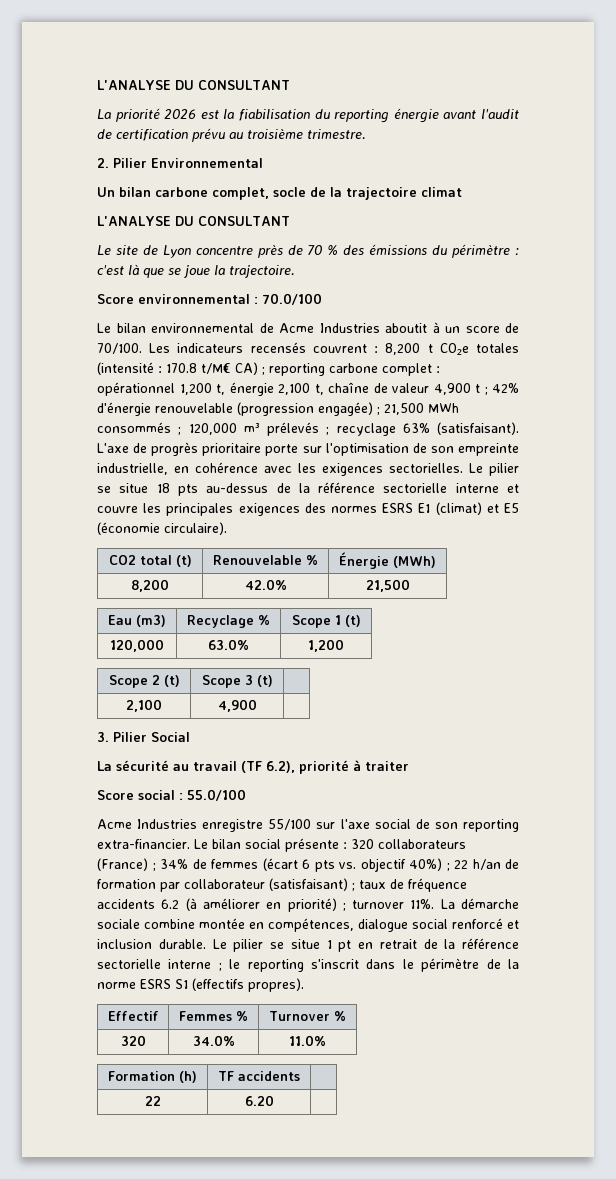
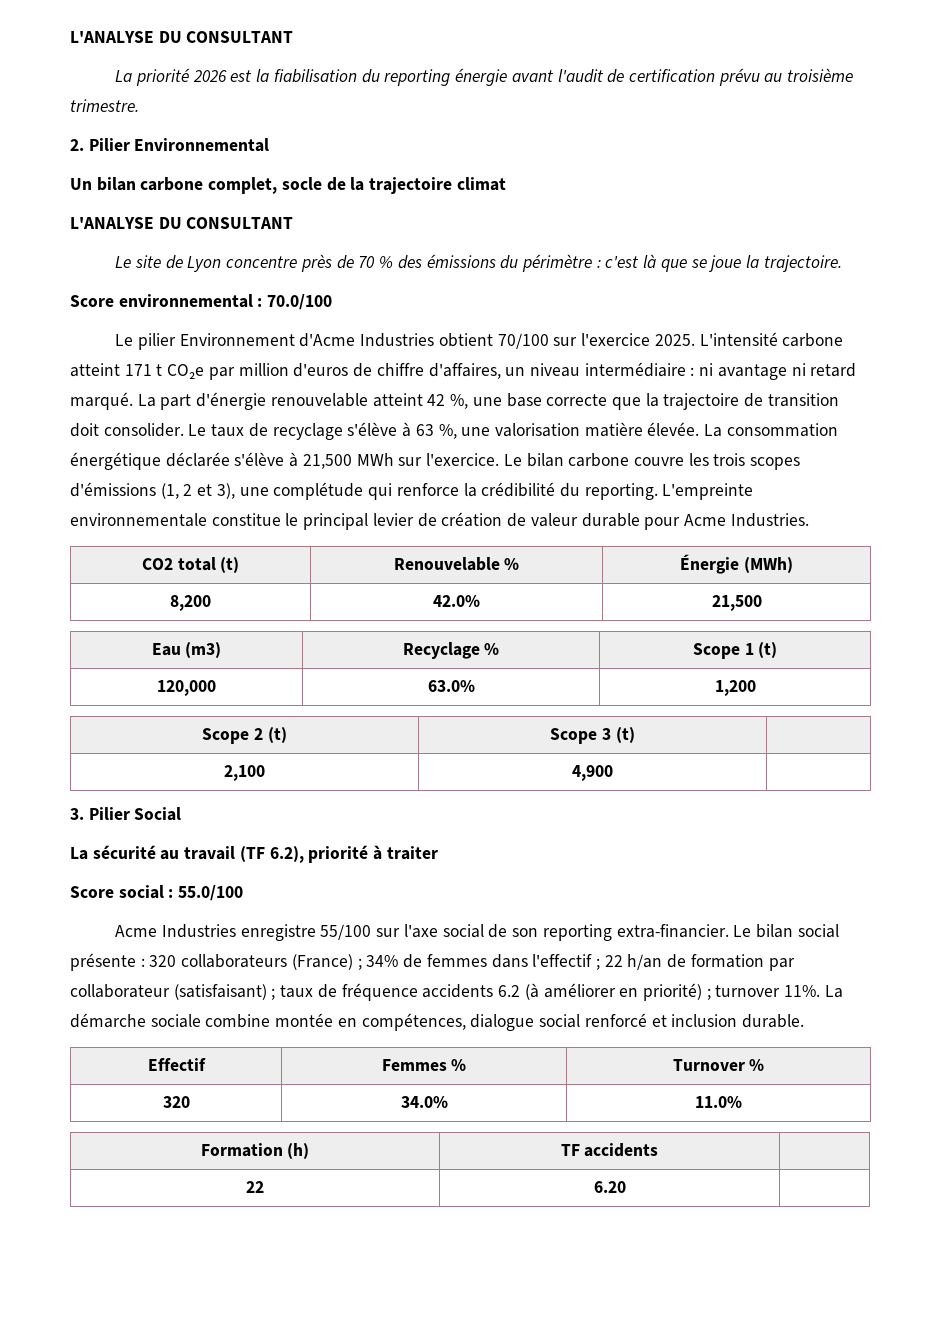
- Le bilan environnemental de Acme Industries aboutit à un score de 70/100. Les indicateurs recensés couvrent : 8,200 t CO₂e totales (intensité : 170.8 t/M€ CA) ; reporting carbone complet : opérationnel 1,200 t, énergie 2,100 t, chaîne de valeur 4,900 t ; 42% d'énergie renouvelable (progression engagée) ; 21,500 MWh consommés ; 120,000 m³ prélevés ; recyclage 63% (satisfaisant). L'axe de progrès prioritaire porte sur l'optimisation de son empreinte industrielle, en cohérence avec les exigences sectorielles. Le pilier se situe 18 pts au-dessus de la référence sectorielle interne et couvre les principales exigences des normes ESRS E1 (climat) et E5 (économie circulaire).
+ Le pilier Environnement d'Acme Industries obtient 70/100 sur l'exercice 2025. L'intensité carbone atteint 171 t CO₂e par million d'euros de chiffre d'affaires, un niveau intermédiaire : ni avantage ni retard marqué. La part d'énergie renouvelable atteint 42 %, une base correcte que la trajectoire de transition doit consolider. Le taux de recyclage s'élève à 63 %, une valorisation matière élevée. La consommation énergétique déclarée s'élève à 21,500 MWh sur l'exercice. Le bilan carbone couvre les trois scopes d'émissions (1, 2 et 3), une complétude qui renforce la crédibilité du reporting. L'empreinte environnementale constitue le principal levier de création de valeur durable pour Acme Industries.
- Le bilan social présente : 320 collaborateurs (France) ; 34% de femmes (écart 6 pts vs. objectif 40%) ; 22 h/an de formation par collaborateur (satisfaisant) ; taux de fréquence accidents 6.2 (à améliorer en priorité) ; turnover 11%.
+ Le bilan social présente : 320 collaborateurs (France) ; 34% de femmes dans l'effectif ; 22 h/an de formation par collaborateur (satisfaisant) ; taux de fréquence accidents 6.2 (à améliorer en priorité) ; turnover 11%.
- Le pilier se situe 1 pt en retrait de la référence sectorielle interne ; le reporting s'inscrit dans le périmètre de la norme ESRS S1 (effectifs propres).

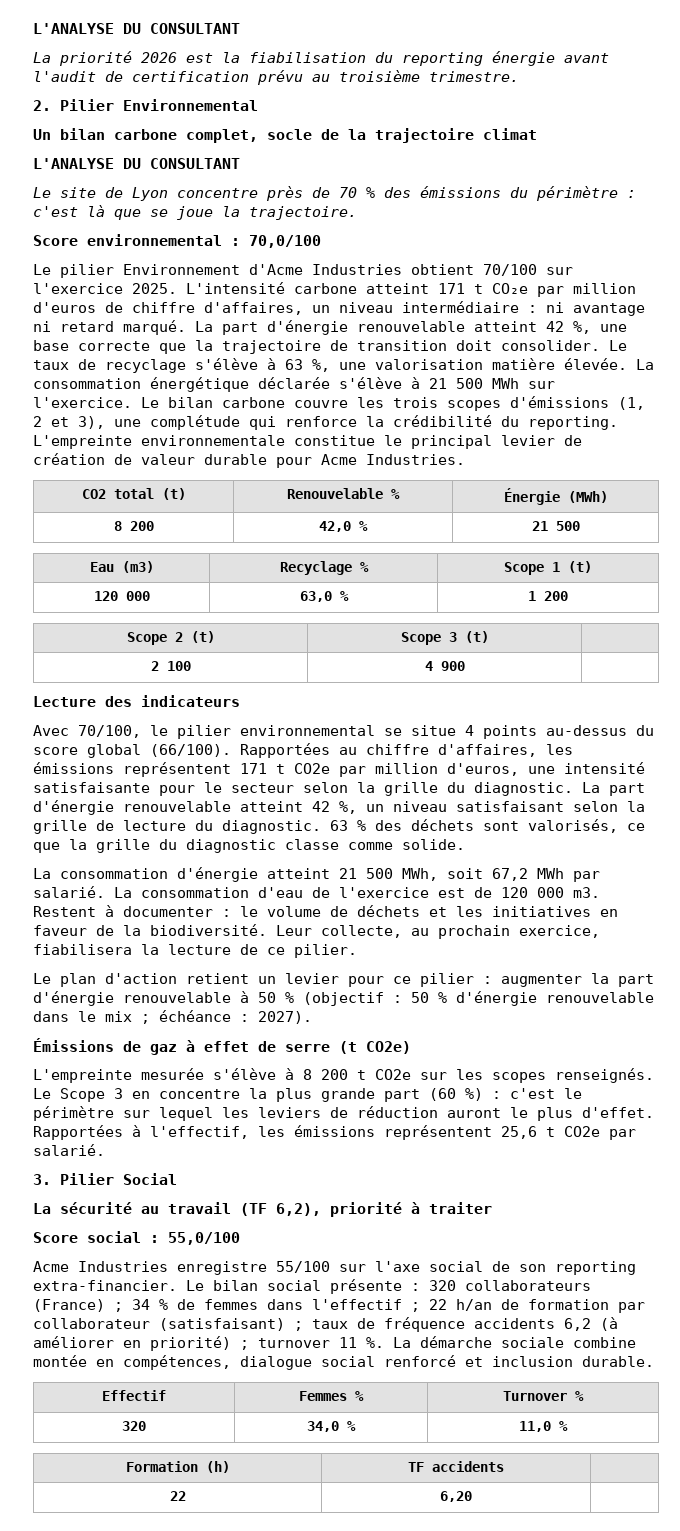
- Score environnemental : 70.0/100
+ Score environnemental : 70,0/100
- La consommation énergétique déclarée s'élève à 21,500 MWh sur l'exercice.
+ La consommation énergétique déclarée s'élève à 21 500 MWh sur l'exercice.
- 8,200 | 42.0% | 21,500
+ 8 200 | 42,0 % | 21 500
- 120,000 | 63.0% | 1,200
+ 120 000 | 63,0 % | 1 200
- 2,100 | 4,900 |
+ 2 100 | 4 900 |
+ Lecture des indicateurs
+ Avec 70/100, le pilier environnemental se situe 4 points au-dessus du score global (66/100). Rapportées au chiffre d'affaires, les émissions représentent 171 t CO2e par million d'euros, une intensité satisfaisante pour le secteur selon la grille du diagnostic. La part d'énergie renouvelable atteint 42 %, un niveau satisfaisant selon la grille de lecture du diagnostic. 63 % des déchets sont valorisés, ce que la grille du diagnostic classe comme solide.
+ La consommation d'énergie atteint 21 500 MWh, soit 67,2 MWh par salarié. La consommation d'eau de l'exercice est de 120 000 m3. Restent à documenter : le volume de déchets et les initiatives en faveur de la biodiversité. Leur collecte, au prochain exercice, fiabilisera la lecture de ce pilier.
+ Le plan d'action retient un levier pour ce pilier : augmenter la part d'énergie renouvelable à 50 % (objectif : 50 % d'énergie renouvelable dans le mix ; échéance : 2027).
+ Émissions de gaz à effet de serre (t CO2e)
+ L'empreinte mesurée s'élève à 8 200 t CO2e sur les scopes renseignés. Le Scope 3 en concentre la plus grande part (60 %) : c'est le périmètre sur lequel les leviers de réduction auront le plus d'effet. Rapportées à l'effectif, les émissions représentent 25,6 t CO2e par salarié.
- La sécurité au travail (TF 6.2), priorité à traiter
+ La sécurité au travail (TF 6,2), priorité à traiter
- Score social : 55.0/100
+ Score social : 55,0/100
- Le bilan social présente : 320 collaborateurs (France) ; 34% de femmes dans l'effectif ; 22 h/an de formation par collaborateur (satisfaisant) ; taux de fréquence accidents 6.2 (à améliorer en priorité) ; turnover 11%.
+ Le bilan social présente : 320 collaborateurs (France) ; 34 % de femmes dans l'effectif ; 22 h/an de formation par collaborateur (satisfaisant) ; taux de fréquence accidents 6,2 (à améliorer en priorité) ; turnover 11 %.
- 320 | 34.0% | 11.0%
+ 320 | 34,0 % | 11,0 %
- 22 | 6.20 |
+ 22 | 6,20 |

